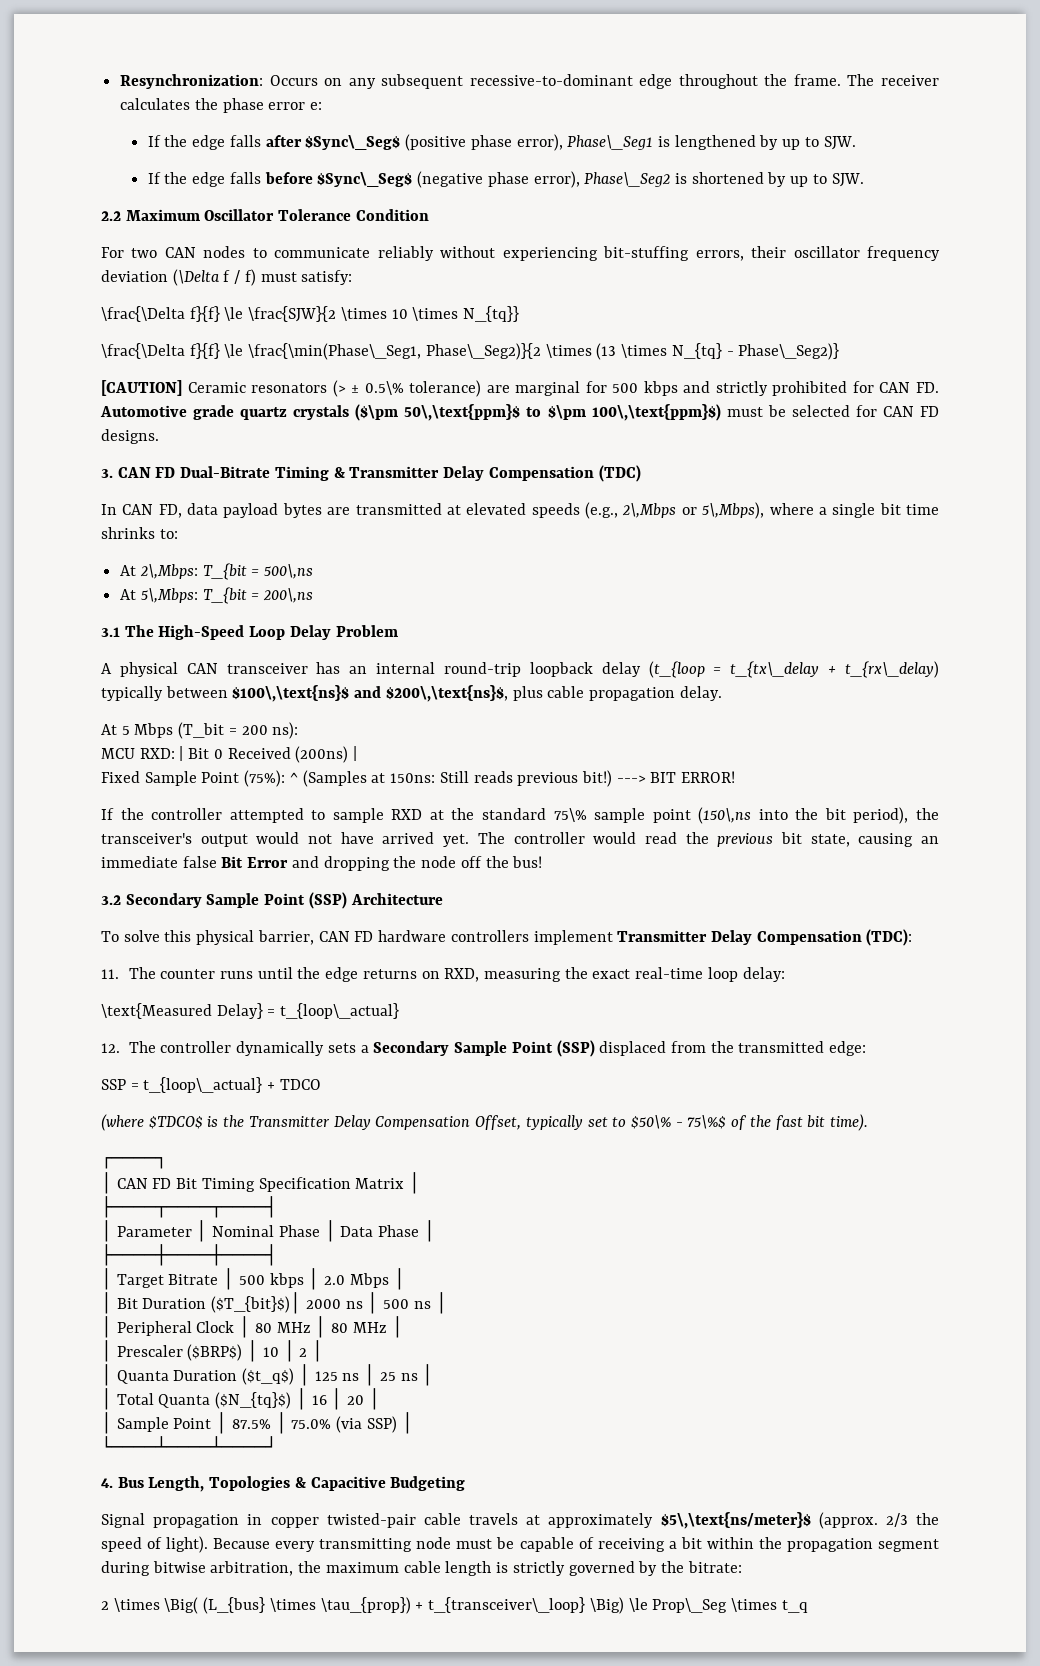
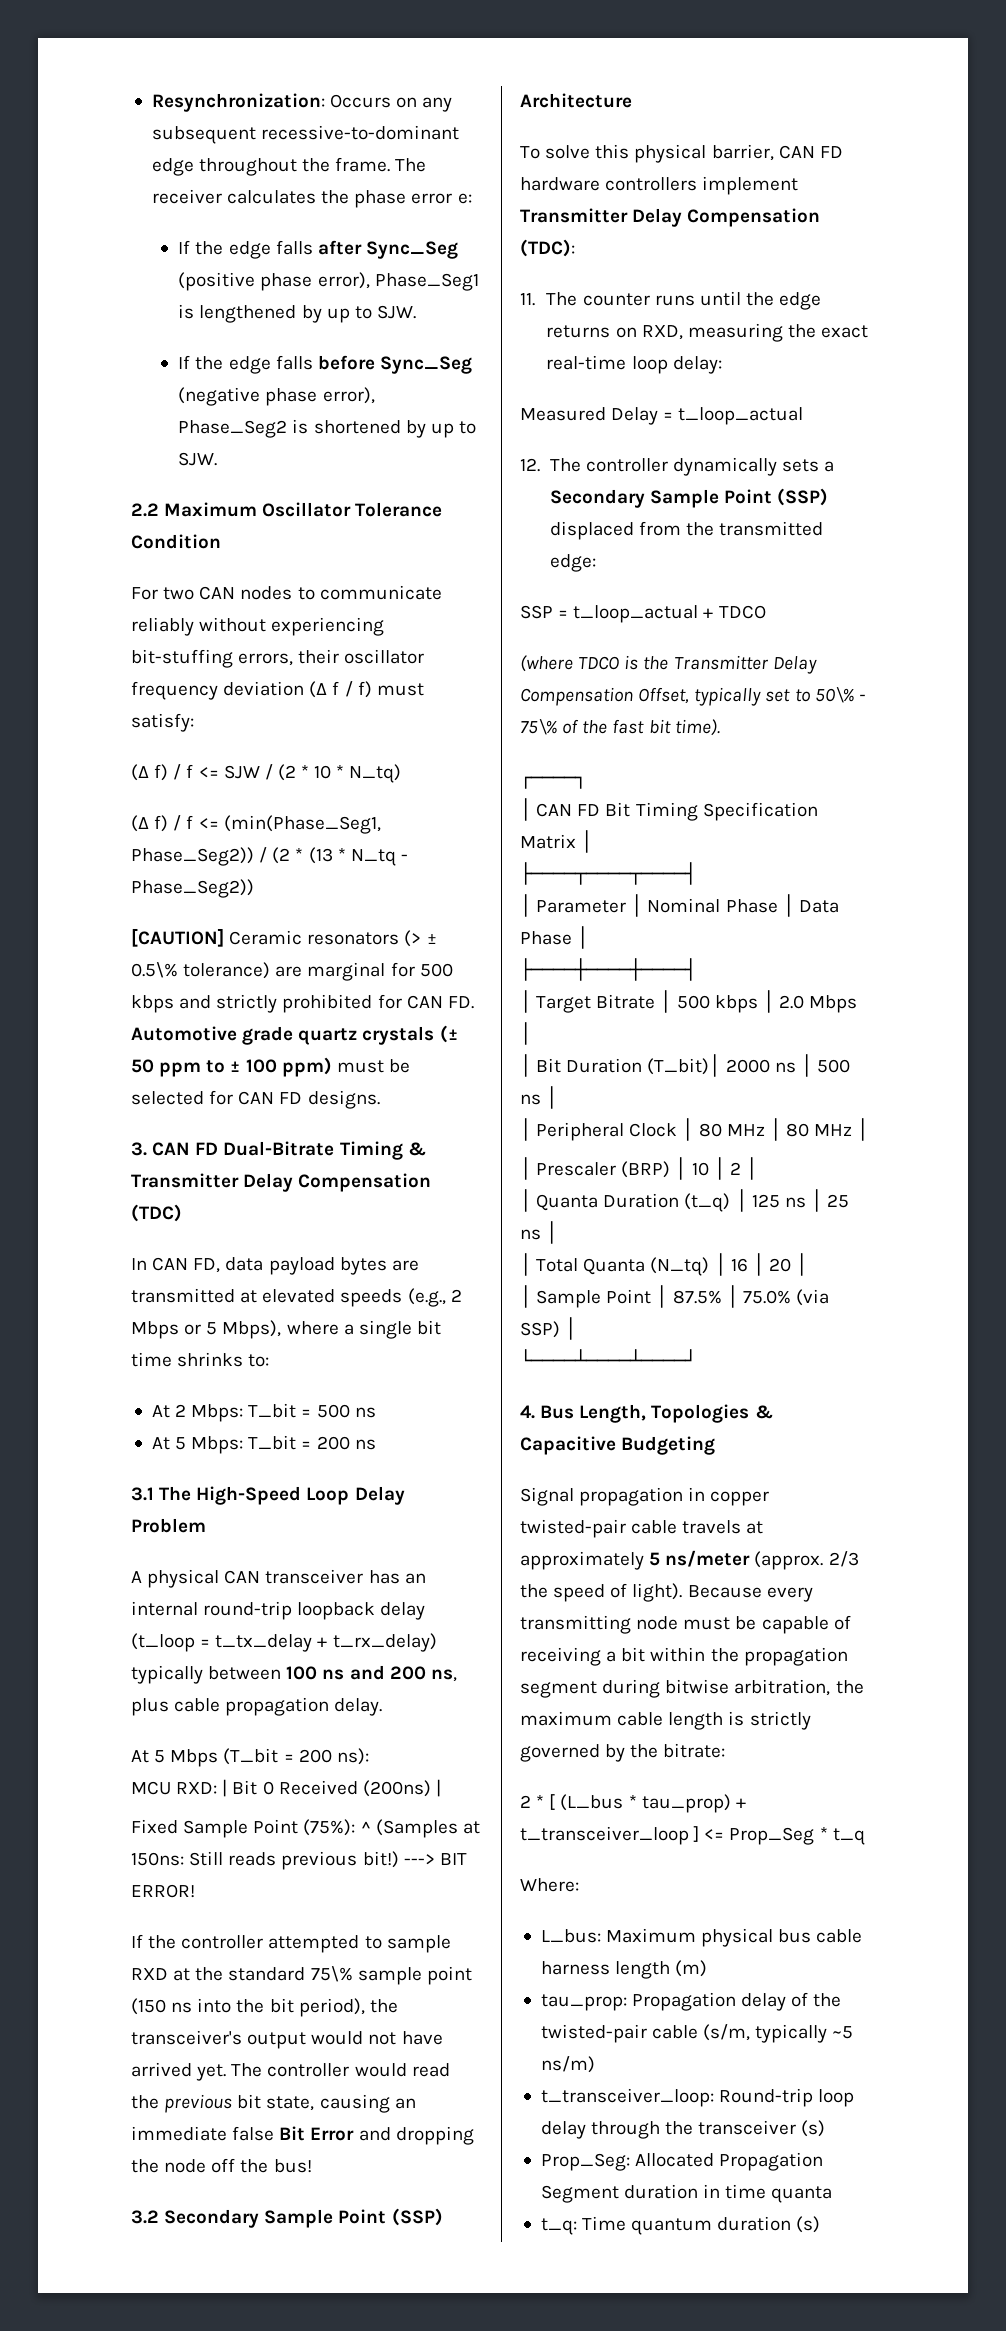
- If the edge falls after $Sync\_Seg$ (positive phase error), Phase\_Seg1 is lengthened by up to SJW.
+ If the edge falls after Sync_Seg (positive phase error), Phase_Seg1 is lengthened by up to SJW.
- If the edge falls before $Sync\_Seg$ (negative phase error), Phase\_Seg2 is shortened by up to SJW.
+ If the edge falls before Sync_Seg (negative phase error), Phase_Seg2 is shortened by up to SJW.
- For two CAN nodes to communicate reliably without experiencing bit-stuffing errors, their oscillator frequency deviation (\Delta f / f) must satisfy:
+ For two CAN nodes to communicate reliably without experiencing bit-stuffing errors, their oscillator frequency deviation (Δ f / f) must satisfy:
- \frac{\Delta f}{f} \le \frac{SJW}{2 \times 10 \times N_{tq}}
- \frac{\Delta f}{f} \le \frac{\min(Phase\_Seg1, Phase\_Seg2)}{2 \times (13 \times N_{tq} - Phase\_Seg2)}
+ (Δ f) / f <= SJW / (2 * 10 * N_tq)
+ (Δ f) / f <= (min(Phase_Seg1, Phase_Seg2)) / (2 * (13 * N_tq - Phase_Seg2))
- [CAUTION] Ceramic resonators (> ± 0.5\% tolerance) are marginal for 500 kbps and strictly prohibited for CAN FD. Automotive grade quartz crystals ($\pm 50\,\text{ppm}$ to $\pm 100\,\text{ppm}$) must be selected for CAN FD designs.
+ [CAUTION] Ceramic resonators (> ± 0.5\% tolerance) are marginal for 500 kbps and strictly prohibited for CAN FD. Automotive grade quartz crystals (± 50 ppm to ± 100 ppm) must be selected for CAN FD designs.
- In CAN FD, data payload bytes are transmitted at elevated speeds (e.g., 2\,Mbps or 5\,Mbps), where a single bit time shrinks to:
+ In CAN FD, data payload bytes are transmitted at elevated speeds (e.g., 2 Mbps or 5 Mbps), where a single bit time shrinks to:
- At 2\,Mbps: T_{bit = 500\,ns
- At 5\,Mbps: T_{bit = 200\,ns
+ At 2 Mbps: T_bit = 500 ns
+ At 5 Mbps: T_bit = 200 ns
- A physical CAN transceiver has an internal round-trip loopback delay (t_{loop = t_{tx\_delay + t_{rx\_delay) typically between $100\,\text{ns}$ and $200\,\text{ns}$, plus cable propagation delay.
+ A physical CAN transceiver has an internal round-trip loopback delay (t_loop = t_tx_delay + t_rx_delay) typically between 100 ns and 200 ns, plus cable propagation delay.
- If the controller attempted to sample RXD at the standard 75\% sample point (150\,ns into the bit period), the transceiver's output would not have arrived yet.
+ If the controller attempted to sample RXD at the standard 75\% sample point (150 ns into the bit period), the transceiver's output would not have arrived yet.
- \text{Measured Delay} = t_{loop\_actual}
+ Measured Delay = t_loop_actual
- SSP = t_{loop\_actual} + TDCO
+ SSP = t_loop_actual + TDCO
- (where $TDCO$ is the Transmitter Delay Compensation Offset, typically set to $50\% - 75\%$ of the fast bit time).
+ (where TDCO is the Transmitter Delay Compensation Offset, typically set to 50\% - 75\% of the fast bit time).
- │ Bit Duration ($T_{bit}$)│ 2000 ns │ 500 ns │
+ │ Bit Duration (T_bit)│ 2000 ns │ 500 ns │
- │ Prescaler ($BRP$) │ 10 │ 2 │
+ │ Prescaler (BRP) │ 10 │ 2 │
- │ Quanta Duration ($t_q$) │ 125 ns │ 25 ns │
+ │ Quanta Duration (t_q) │ 125 ns │ 25 ns │
- │ Total Quanta ($N_{tq}$) │ 16 │ 20 │
+ │ Total Quanta (N_tq) │ 16 │ 20 │
- Signal propagation in copper twisted-pair cable travels at approximately $5\,\text{ns/meter}$ (approx. 2/3 the speed of light).
+ Signal propagation in copper twisted-pair cable travels at approximately 5 ns/meter (approx. 2/3 the speed of light).
- 2 \times \Big( (L_{bus} \times \tau_{prop}) + t_{transceiver\_loop} \Big) \le Prop\_Seg \times t_q
+ 2 * [ (L_bus * tau_prop) + t_transceiver_loop ] <= Prop_Seg * t_q
+ Where:
+ L_bus: Maximum physical bus cable harness length (m)
+ tau_prop: Propagation delay of the twisted-pair cable (s/m, typically ~5 ns/m)
+ t_transceiver_loop: Round-trip loop delay through the transceiver (s)
+ Prop_Seg: Allocated Propagation Segment duration in time quanta
+ t_q: Time quantum duration (s)

